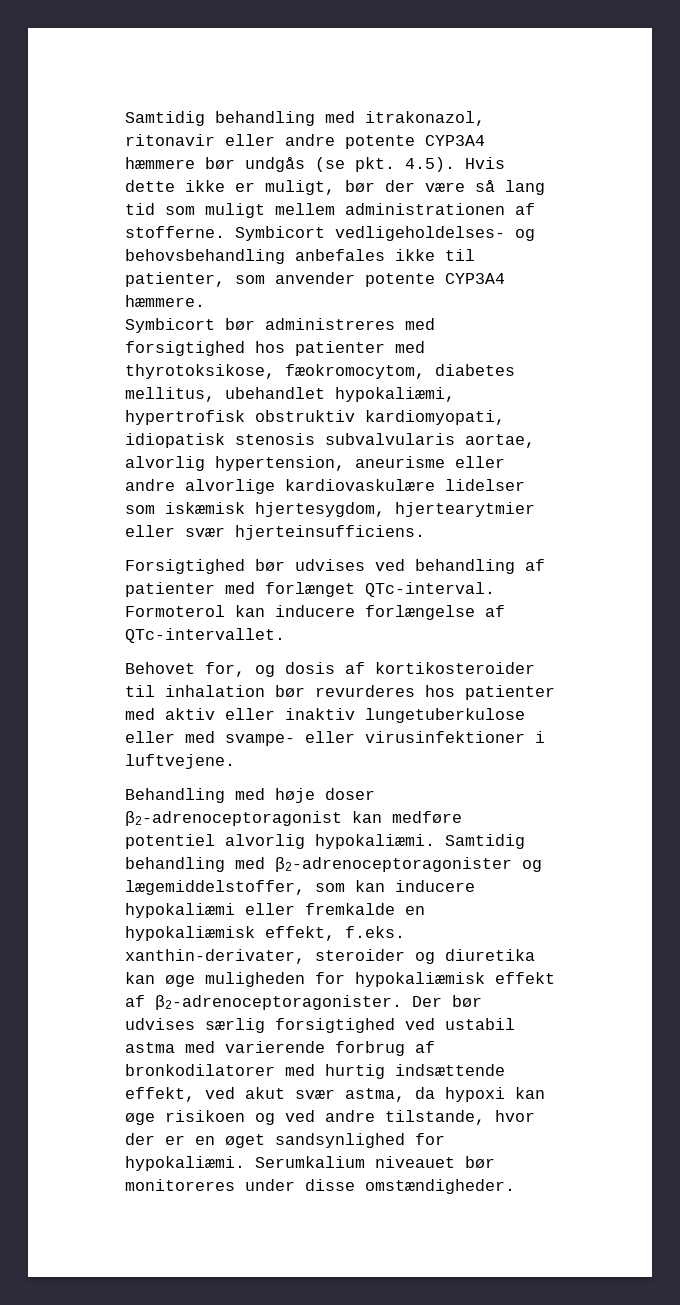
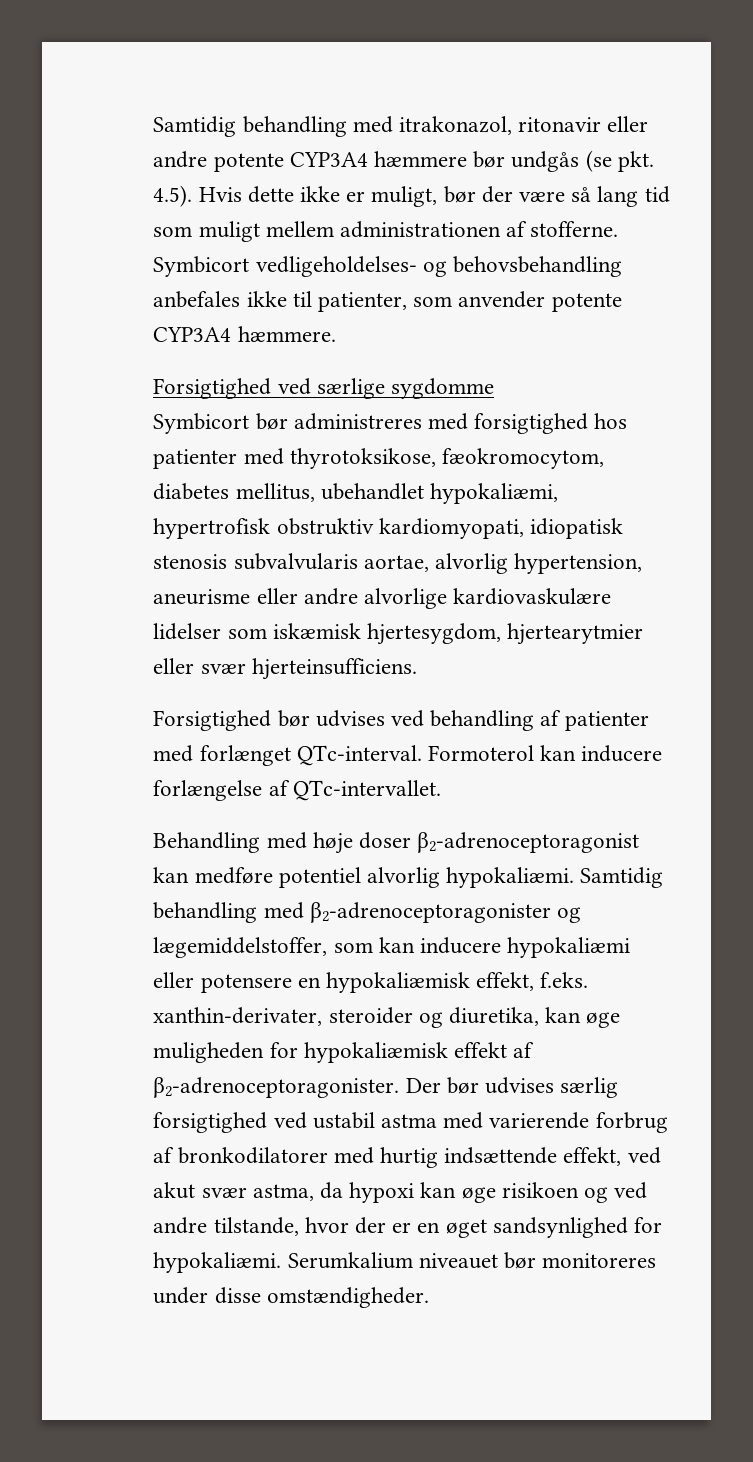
+ Forsigtighed ved særlige sygdomme
- Behovet for, og dosis af kortikosteroider til inhalation bør revurderes hos patienter med aktiv eller inaktiv lungetuberkulose eller med svampe- eller virusinfektioner i luftvejene.
- Samtidig behandling med β2-adrenoceptoragonister og lægemiddelstoffer, som kan inducere hypokaliæmi eller fremkalde en hypokaliæmisk effekt, f.eks. xanthin-derivater, steroider og diuretika kan øge muligheden for hypokaliæmisk effekt af β2-adrenoceptoragonister.
+ Samtidig behandling med β2-adrenoceptoragonister og lægemiddelstoffer, som kan inducere hypokaliæmi eller potensere en hypokaliæmisk effekt, f.eks. xanthin-derivater, steroider og diuretika, kan øge muligheden for hypokaliæmisk effekt af β2-adrenoceptoragonister.

